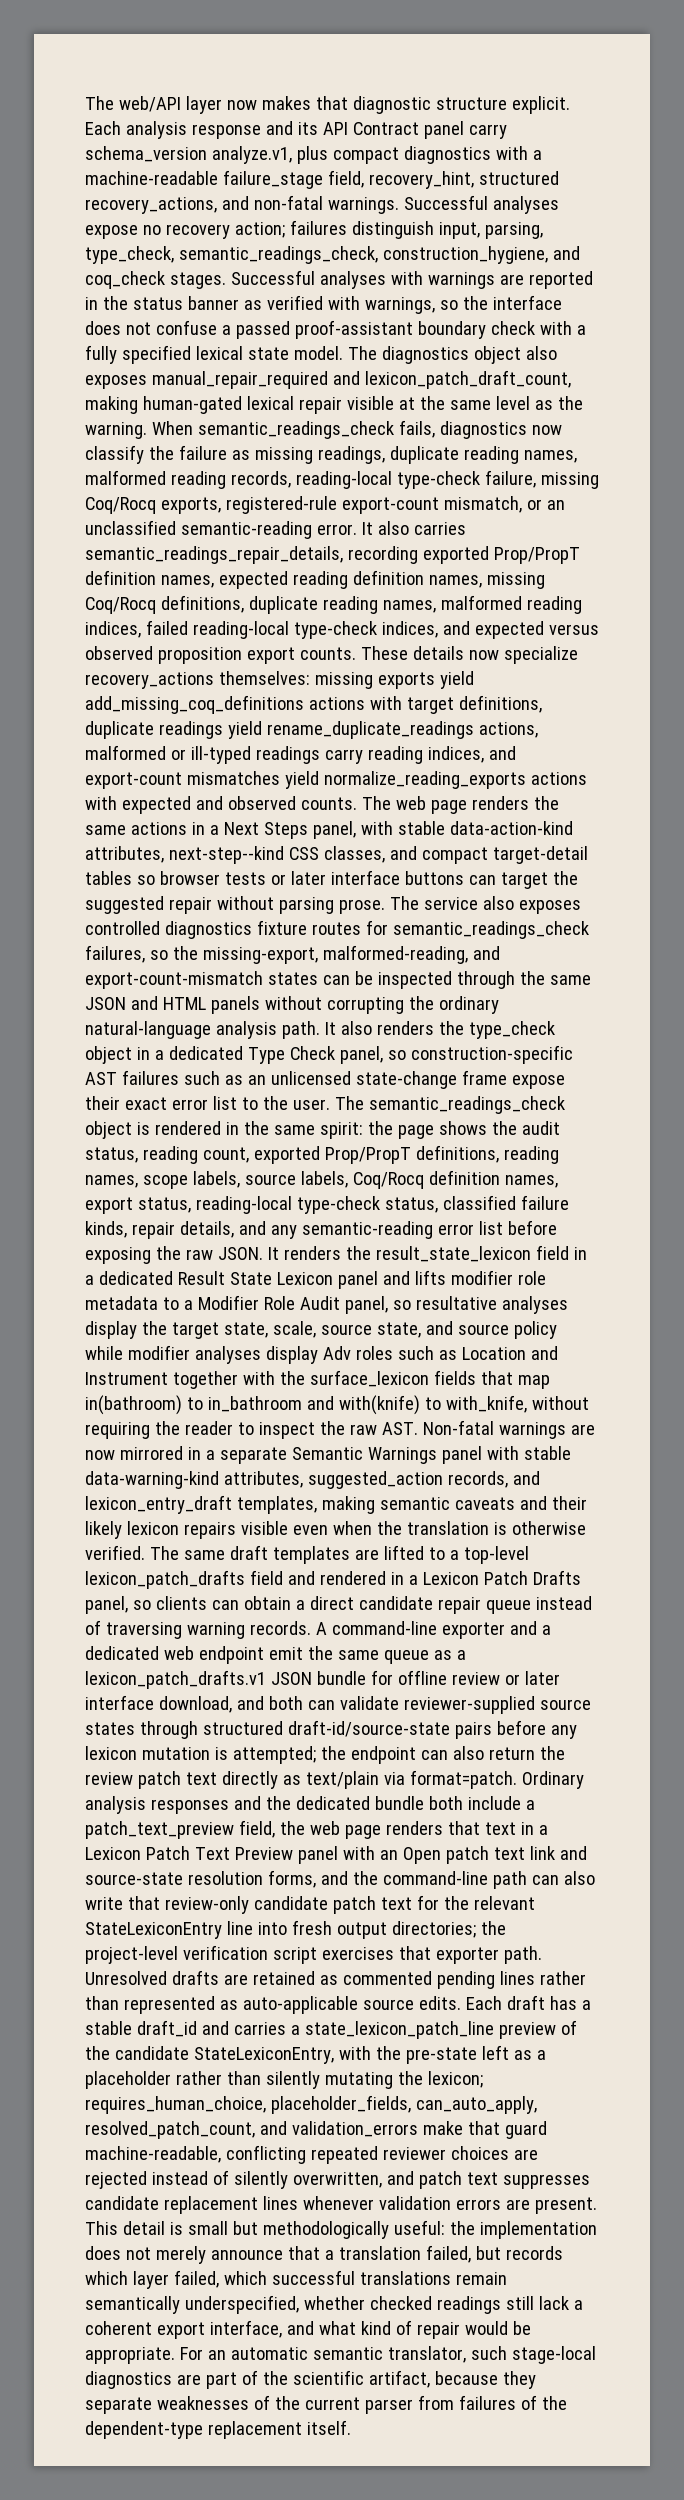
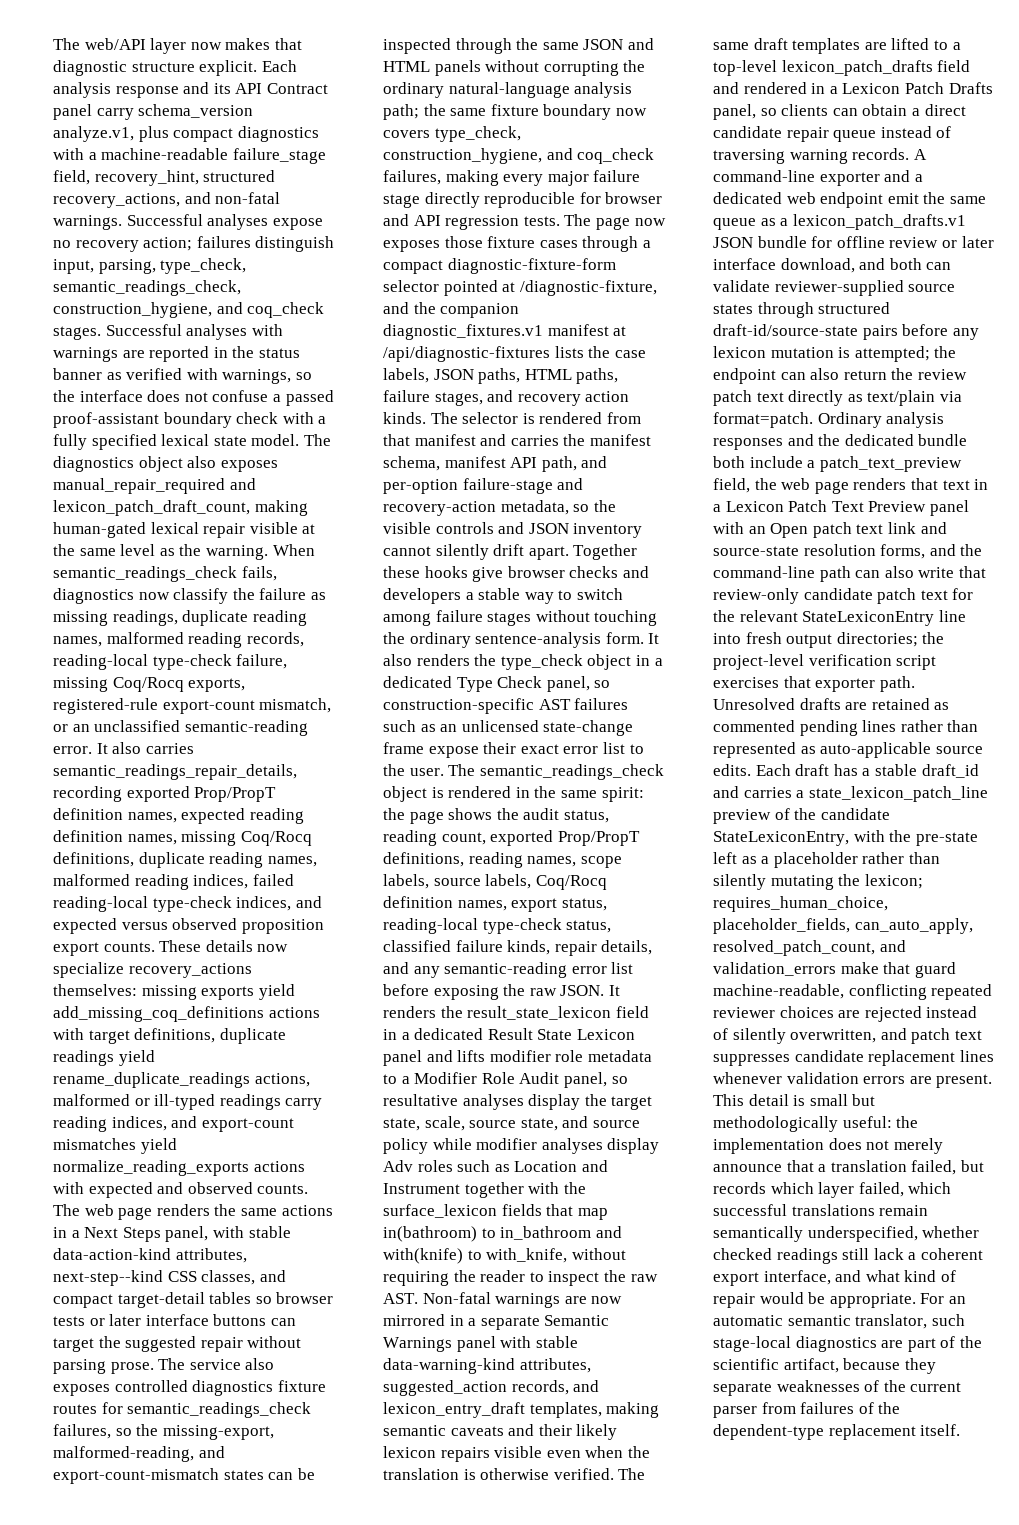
- The service also exposes controlled diagnostics fixture routes for semantic_readings_check failures, so the missing-export, malformed-reading, and export-count-mismatch states can be inspected through the same JSON and HTML panels without corrupting the ordinary natural-language analysis path.
+ The service also exposes controlled diagnostics fixture routes for semantic_readings_check failures, so the missing-export, malformed-reading, and export-count-mismatch states can be inspected through the same JSON and HTML panels without corrupting the ordinary natural-language analysis path; the same fixture boundary now covers type_check, construction_hygiene, and coq_check failures, making every major failure stage directly reproducible for browser and API regression tests. The page now exposes those fixture cases through a compact diagnostic-fixture-form selector pointed at /diagnostic-fixture, and the companion diagnostic_fixtures.v1 manifest at /api/diagnostic-fixtures lists the case labels, JSON paths, HTML paths, failure stages, and recovery action kinds. The selector is rendered from that manifest and carries the manifest schema, manifest API path, and per-option failure-stage and recovery-action metadata, so the visible controls and JSON inventory cannot silently drift apart. Together these hooks give browser checks and developers a stable way to switch among failure stages without touching the ordinary sentence-analysis form.

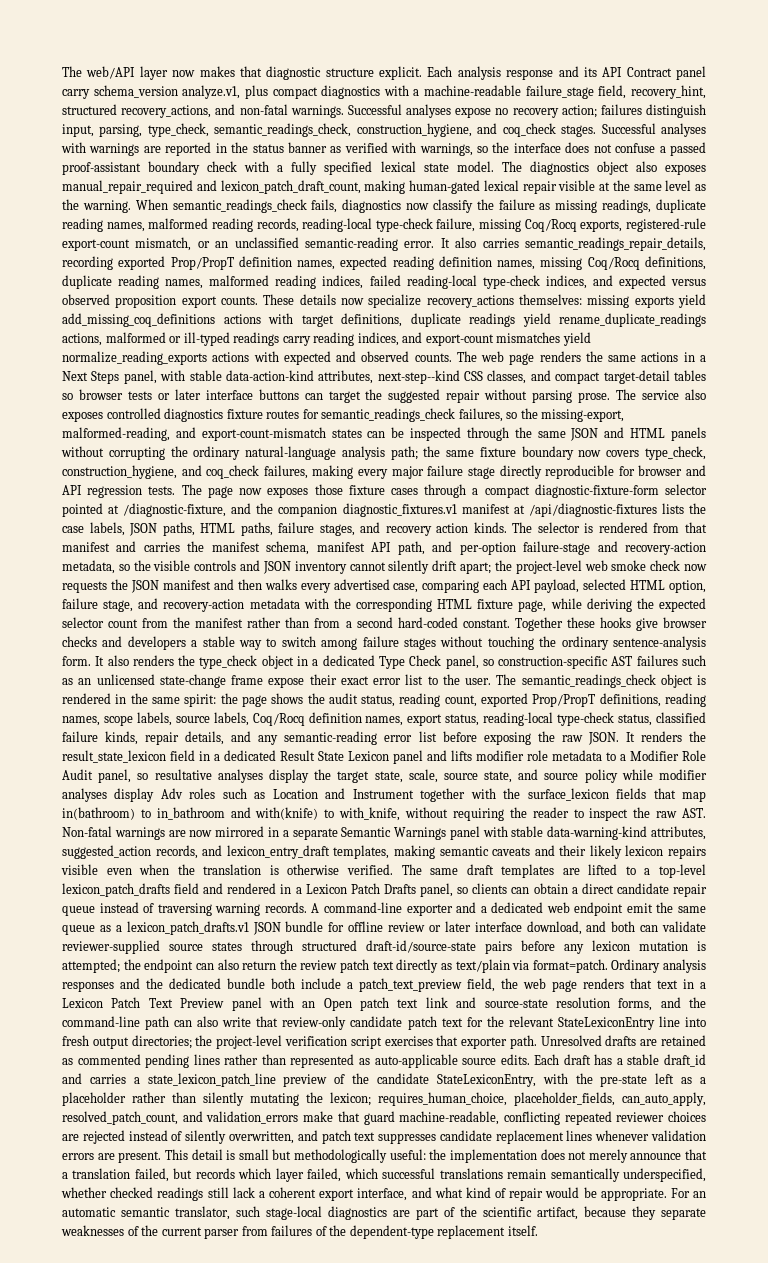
- The selector is rendered from that manifest and carries the manifest schema, manifest API path, and per-option failure-stage and recovery-action metadata, so the visible controls and JSON inventory cannot silently drift apart.
+ The selector is rendered from that manifest and carries the manifest schema, manifest API path, and per-option failure-stage and recovery-action metadata, so the visible controls and JSON inventory cannot silently drift apart; the project-level web smoke check now requests the JSON manifest and then walks every advertised case, comparing each API payload, selected HTML option, failure stage, and recovery-action metadata with the corresponding HTML fixture page, while deriving the expected selector count from the manifest rather than from a second hard-coded constant.

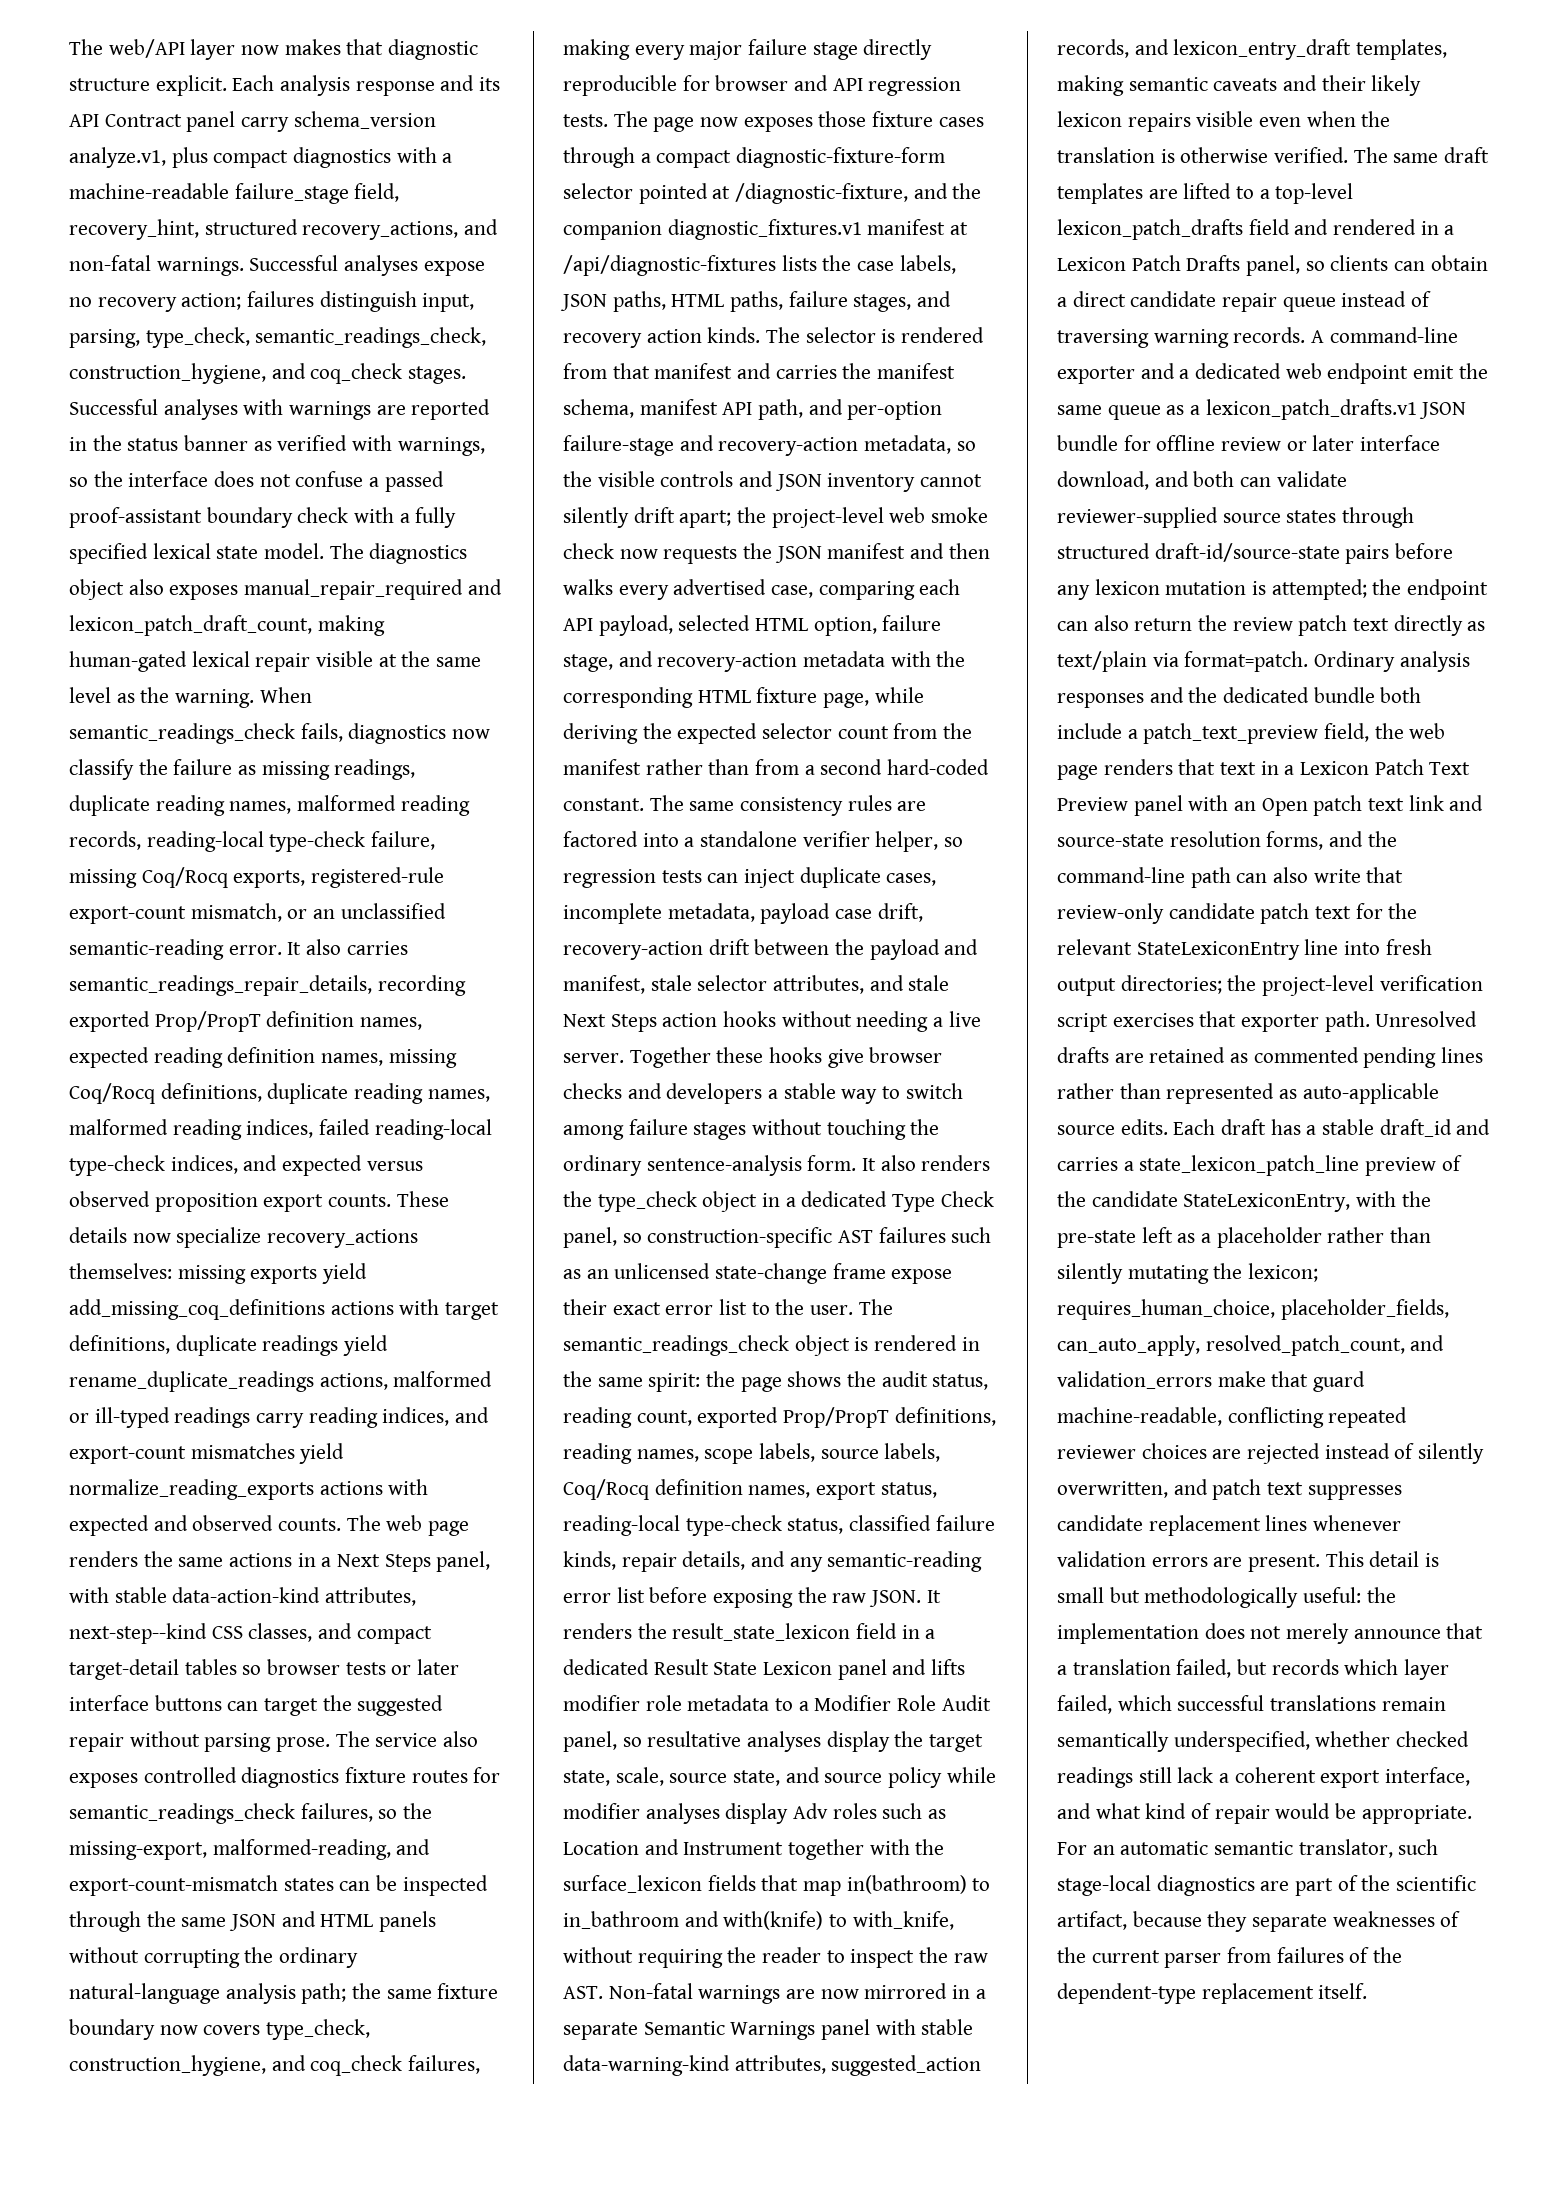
+ The same consistency rules are factored into a standalone verifier helper, so regression tests can inject duplicate cases, incomplete metadata, payload case drift, recovery-action drift between the payload and manifest, stale selector attributes, and stale Next Steps action hooks without needing a live server.

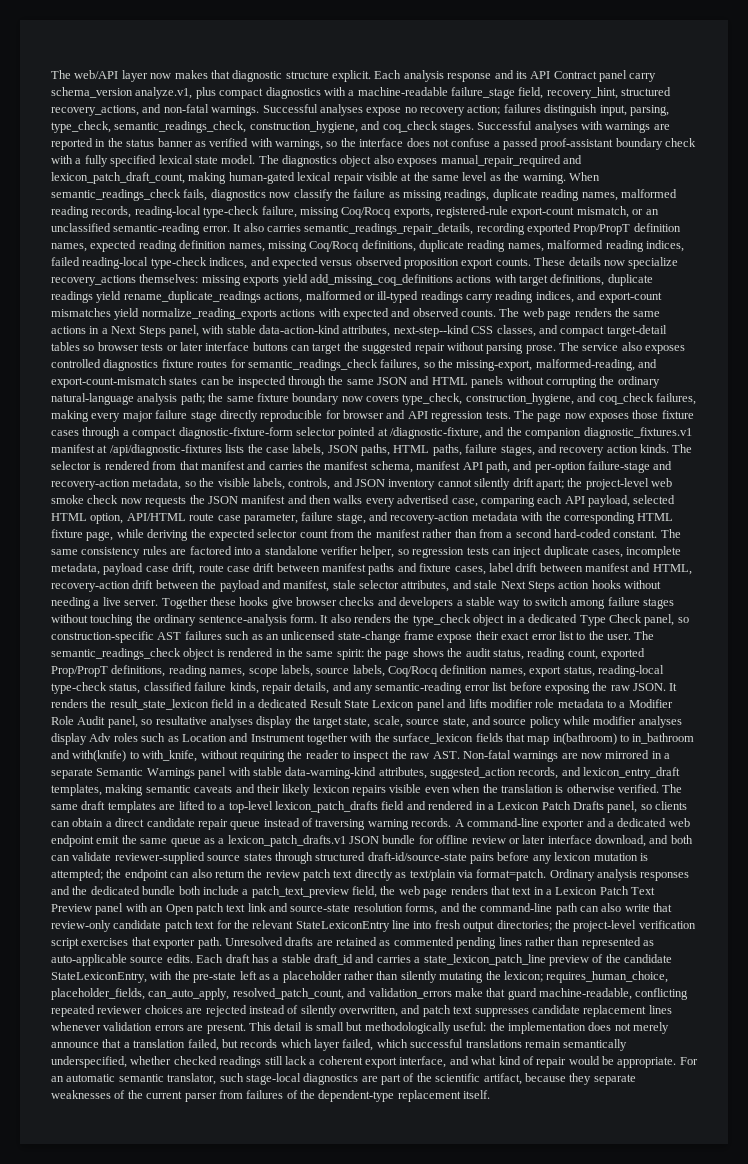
- The selector is rendered from that manifest and carries the manifest schema, manifest API path, and per-option failure-stage and recovery-action metadata, so the visible controls and JSON inventory cannot silently drift apart;
+ The selector is rendered from that manifest and carries the manifest schema, manifest API path, and per-option failure-stage and recovery-action metadata, so the visible labels, controls, and JSON inventory cannot silently drift apart;
- the project-level web smoke check now requests the JSON manifest and then walks every advertised case, comparing each API payload, selected HTML option, failure stage, and recovery-action metadata with the corresponding HTML fixture page, while deriving the expected selector count from the manifest rather than from a second hard-coded constant.
+ the project-level web smoke check now requests the JSON manifest and then walks every advertised case, comparing each API payload, selected HTML option, API/HTML route case parameter, failure stage, and recovery-action metadata with the corresponding HTML fixture page, while deriving the expected selector count from the manifest rather than from a second hard-coded constant.
- The same consistency rules are factored into a standalone verifier helper, so regression tests can inject duplicate cases, incomplete metadata, payload case drift, recovery-action drift between the payload and manifest, stale selector attributes, and stale Next Steps action hooks without needing a live server.
+ The same consistency rules are factored into a standalone verifier helper, so regression tests can inject duplicate cases, incomplete metadata, payload case drift, route case drift between manifest paths and fixture cases, label drift between manifest and HTML, recovery-action drift between the payload and manifest, stale selector attributes, and stale Next Steps action hooks without needing a live server.

